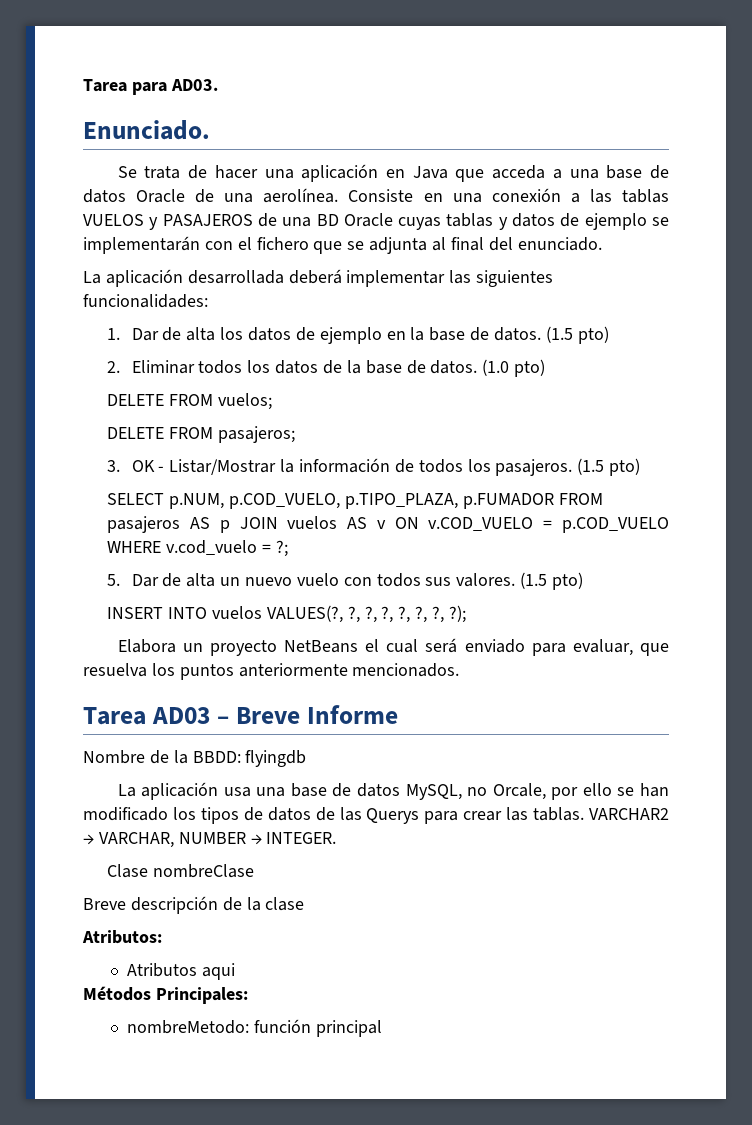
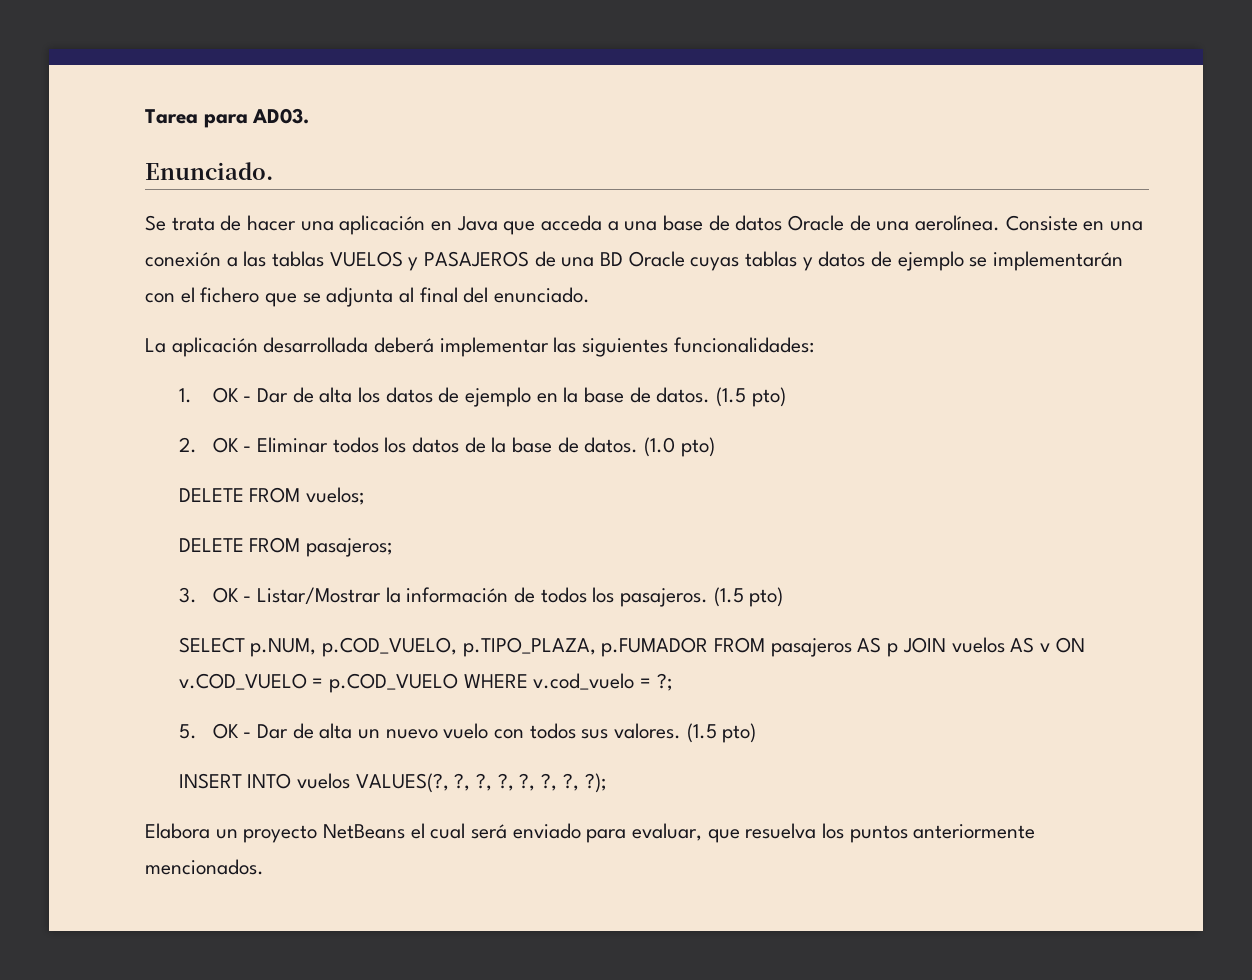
- 1. Dar de alta los datos de ejemplo en la base de datos.
+ 1. OK - Dar de alta los datos de ejemplo en la base de datos.
- 2. Eliminar todos los datos de la base de datos.
+ 2. OK - Eliminar todos los datos de la base de datos.
- 5. Dar de alta un nuevo vuelo con todos sus valores.
+ 5. OK - Dar de alta un nuevo vuelo con todos sus valores.
- Tarea AD03 – Breve Informe
- Nombre de la BBDD: flyingdb
- La aplicación usa una base de datos MySQL, no Orcale, por ello se han modificado los tipos de datos de las Querys para crear las tablas. VARCHAR2 → VARCHAR, NUMBER → INTEGER.
- Clase nombreClase
- Breve descripción de la clase
- Atributos:
- Atributos aqui
- Métodos Principales:
- nombreMetodo: función principal

